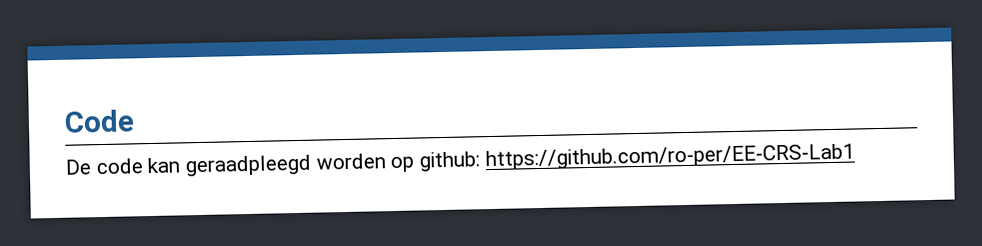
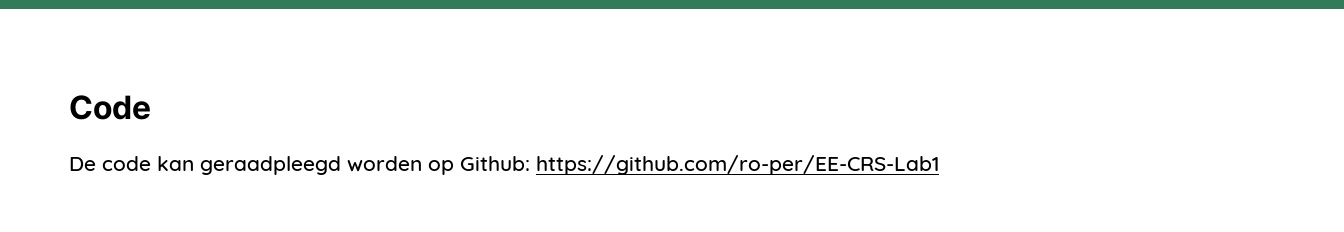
- De code kan geraadpleegd worden op github: https://github.com/ro-per/EE-CRS-Lab1
+ De code kan geraadpleegd worden op Github: https://github.com/ro-per/EE-CRS-Lab1

